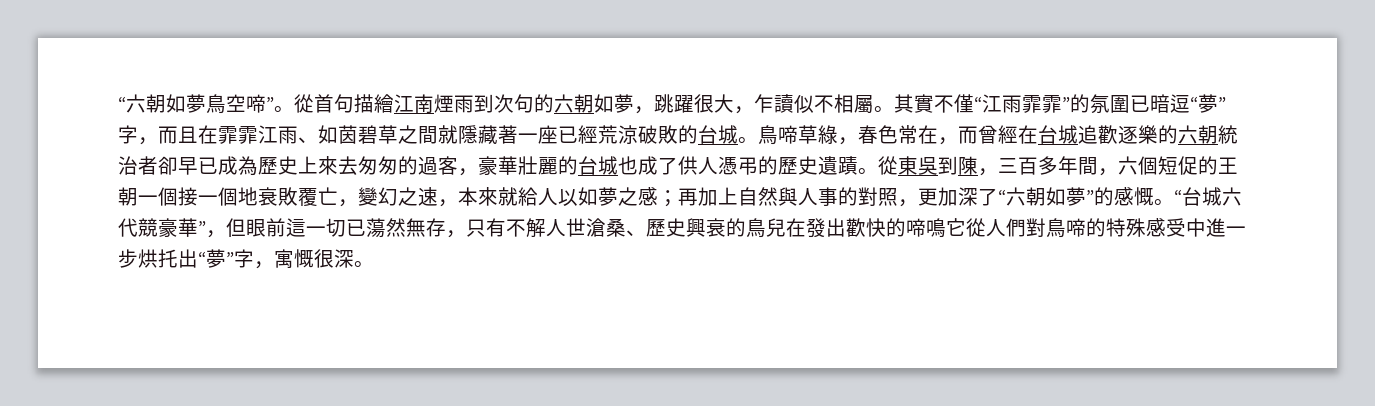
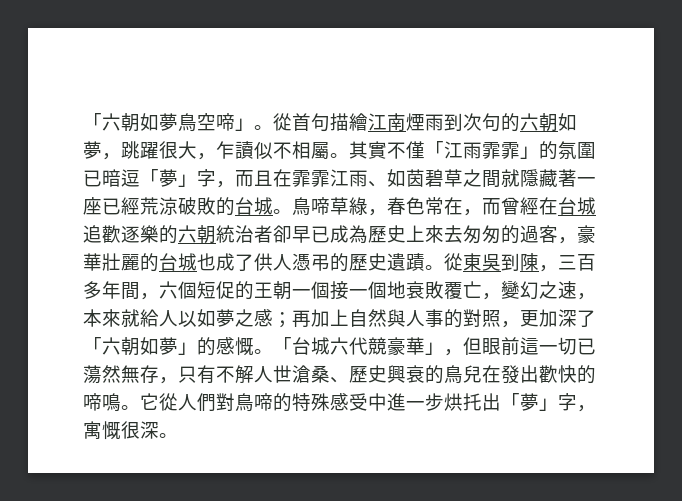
- “六朝如夢鳥空啼”。
+ 「六朝如夢鳥空啼」。
- 其實不僅“江雨霏霏”的氛圍已暗逗“夢”字，而且在霏霏江雨、如茵碧草之間就隱藏著一座已經荒涼破敗的台城。
+ 其實不僅「江雨霏霏」的氛圍已暗逗「夢」字，而且在霏霏江雨、如茵碧草之間就隱藏著一座已經荒涼破敗的台城。
- 從東吳到陳，三百多年間，六個短促的王朝一個接一個地衰敗覆亡，變幻之速，本來就給人以如夢之感；再加上自然與人事的對照，更加深了“六朝如夢”的感慨。
+ 從東吳到陳，三百多年間，六個短促的王朝一個接一個地衰敗覆亡，變幻之速，本來就給人以如夢之感；再加上自然與人事的對照，更加深了「六朝如夢」的感慨。
- “台城六代競豪華”，但眼前這一切已蕩然無存，只有不解人世滄桑、歷史興衰的鳥兒在發出歡快的啼鳴它從人們對鳥啼的特殊感受中進一步烘托出“夢”字，寓慨很深。
+ 「台城六代競豪華」，但眼前這一切已蕩然無存，只有不解人世滄桑、歷史興衰的鳥兒在發出歡快的啼鳴。它從人們對鳥啼的特殊感受中進一步烘托出「夢」字，寓慨很深。

